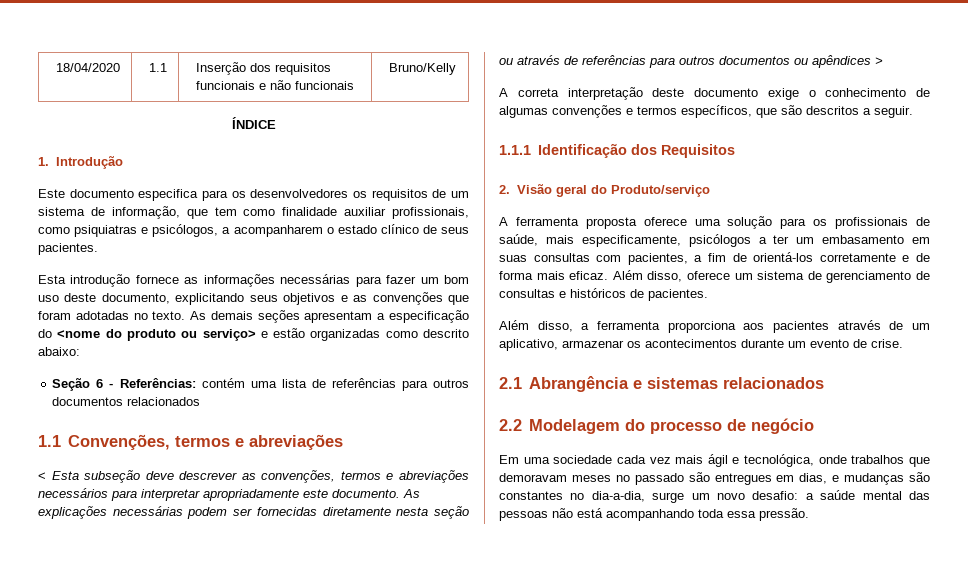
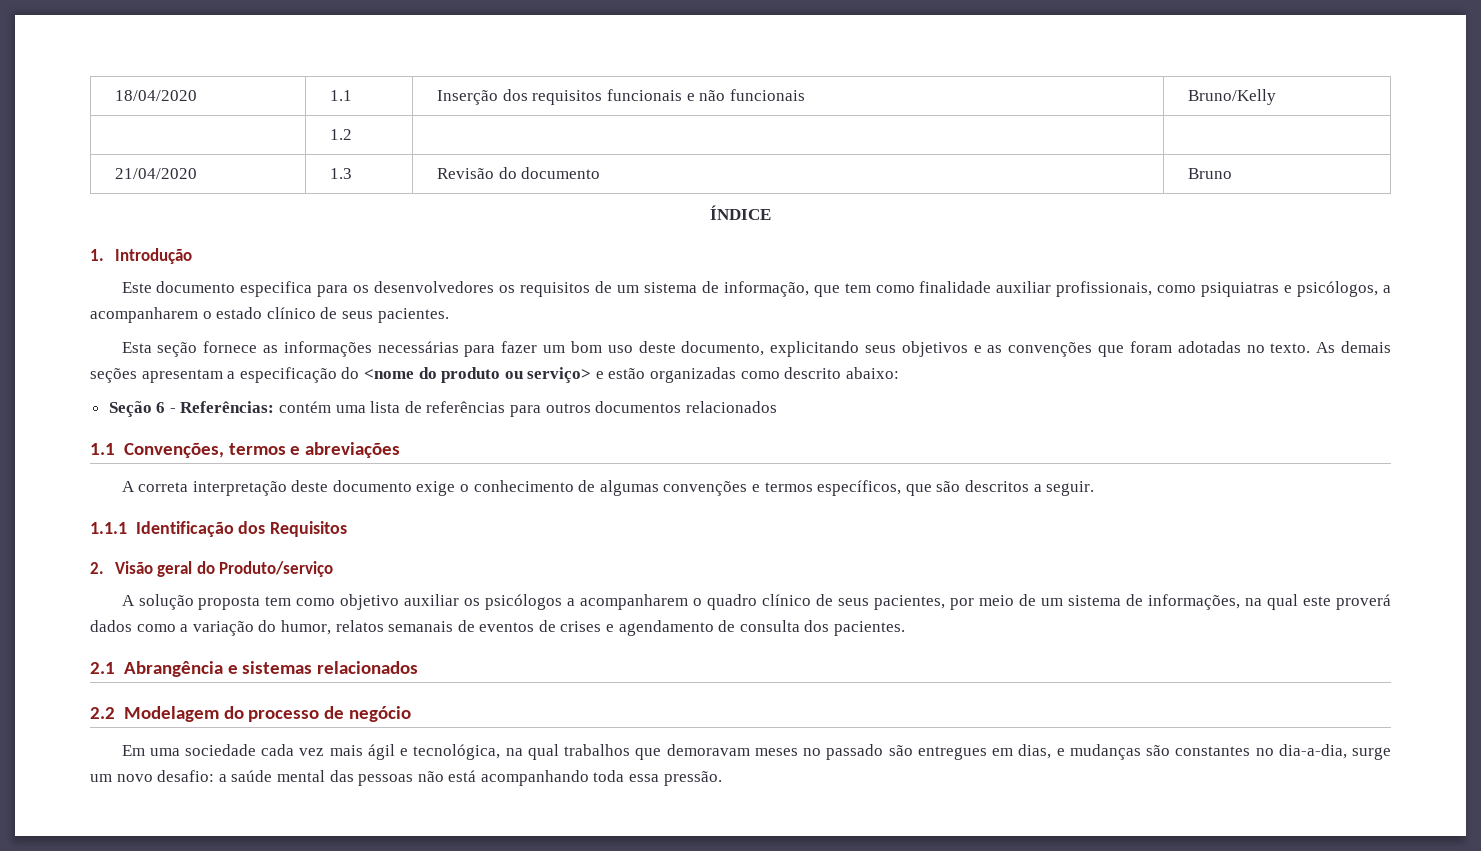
+ | 1.2 | |
+ 21/04/2020 | 1.3 | Revisão do documento | Bruno
- Esta introdução fornece as informações necessárias para fazer um bom uso deste documento, explicitando seus objetivos e as convenções que foram adotadas no texto.
+ Esta seção fornece as informações necessárias para fazer um bom uso deste documento, explicitando seus objetivos e as convenções que foram adotadas no texto.
- < Esta subseção deve descrever as convenções, termos e abreviações necessários para interpretar apropriadamente este documento. As explicações necessárias podem ser fornecidas diretamente nesta seção ou através de referências para outros documentos ou apêndices >
- A ferramenta proposta oferece uma solução para os profissionais de saúde, mais especificamente, psicólogos a ter um embasamento em suas consultas com pacientes, a fim de orientá-los corretamente e de forma mais eficaz. Além disso, oferece um sistema de gerenciamento de consultas e históricos de pacientes.
- Além disso, a ferramenta proporciona aos pacientes através de um aplicativo, armazenar os acontecimentos durante um evento de crise.
+ A solução proposta tem como objetivo auxiliar os psicólogos a acompanharem o quadro clínico de seus pacientes, por meio de um sistema de informações, na qual este proverá dados como a variação do humor, relatos semanais de eventos de crises e agendamento de consulta dos pacientes.
- Em uma sociedade cada vez mais ágil e tecnológica, onde trabalhos que demoravam meses no passado são entregues em dias, e mudanças são constantes no dia-a-dia, surge um novo desafio: a saúde mental das pessoas não está acompanhando toda essa pressão.
+ Em uma sociedade cada vez mais ágil e tecnológica, na qual trabalhos que demoravam meses no passado são entregues em dias, e mudanças são constantes no dia-a-dia, surge um novo desafio: a saúde mental das pessoas não está acompanhando toda essa pressão.

